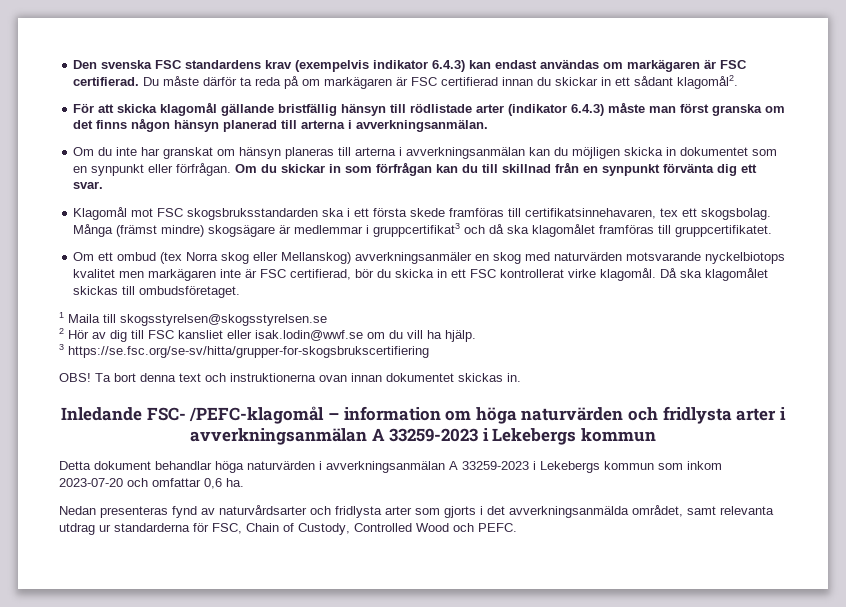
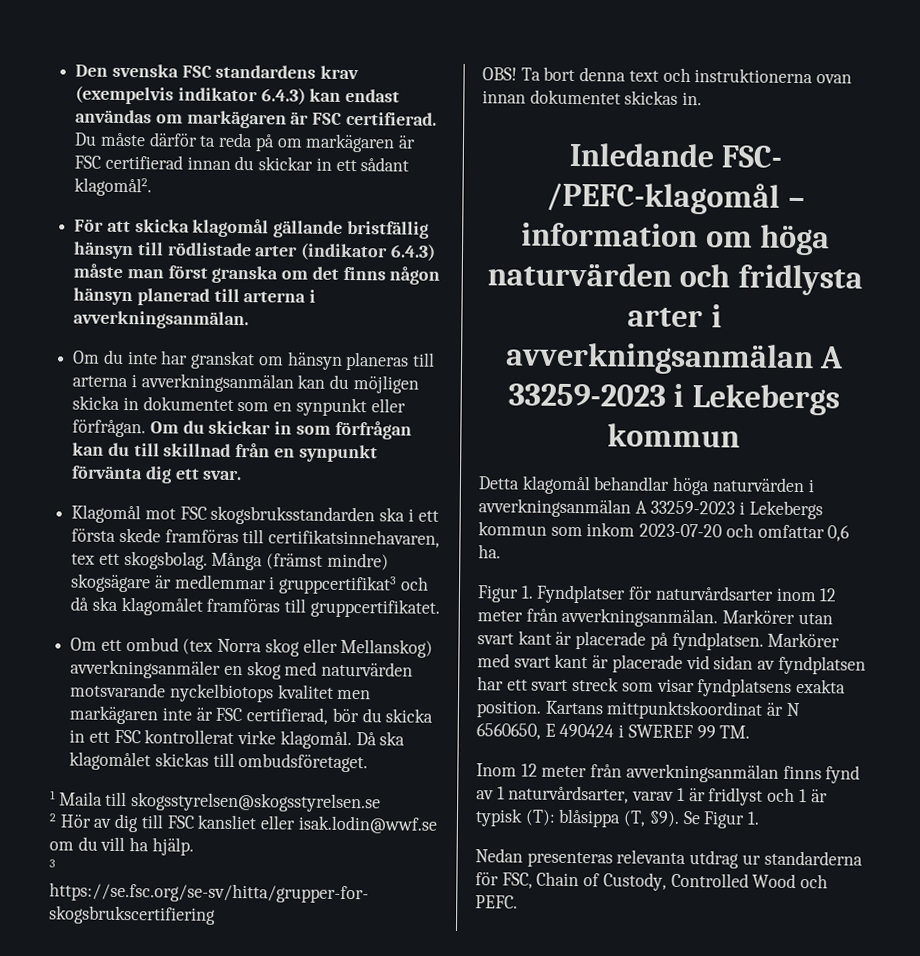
- Detta dokument behandlar höga naturvärden i avverkningsanmälan A 33259-2023 i Lekebergs kommun som inkom 2023-07-20 och omfattar 0,6 ha.
+ Detta klagomål behandlar höga naturvärden i avverkningsanmälan A 33259-2023 i Lekebergs kommun som inkom 2023-07-20 och omfattar 0,6 ha.
- Nedan presenteras fynd av naturvårdsarter och fridlysta arter som gjorts i det avverkningsanmälda området, samt relevanta utdrag ur standarderna för FSC, Chain of Custody, Controlled Wood och PEFC.
+ Figur 1. Fyndplatser för naturvårdsarter inom 12 meter från avverkningsanmälan. Markörer utan svart kant är placerade på fyndplatsen. Markörer med svart kant är placerade vid sidan av fyndplatsen har ett svart streck som visar fyndplatsens exakta position. Kartans mittpunktskoordinat är N 6560650, E 490424 i SWEREF 99 TM.
+ Inom 12 meter från avverkningsanmälan finns fynd av 1 naturvårdsarter, varav 1 är fridlyst och 1 är typisk (T): blåsippa (T, §9). Se Figur 1.
+ Nedan presenteras relevanta utdrag ur standarderna för FSC, Chain of Custody, Controlled Wood och PEFC.

